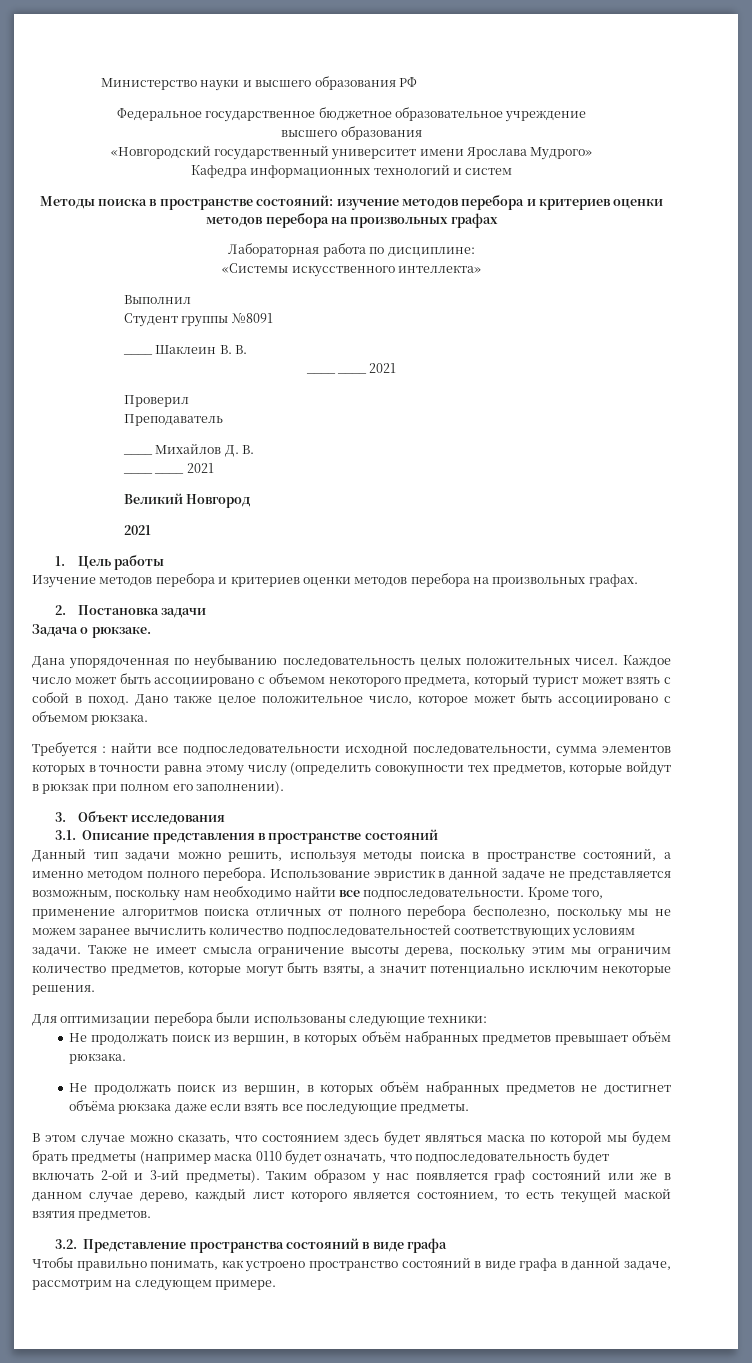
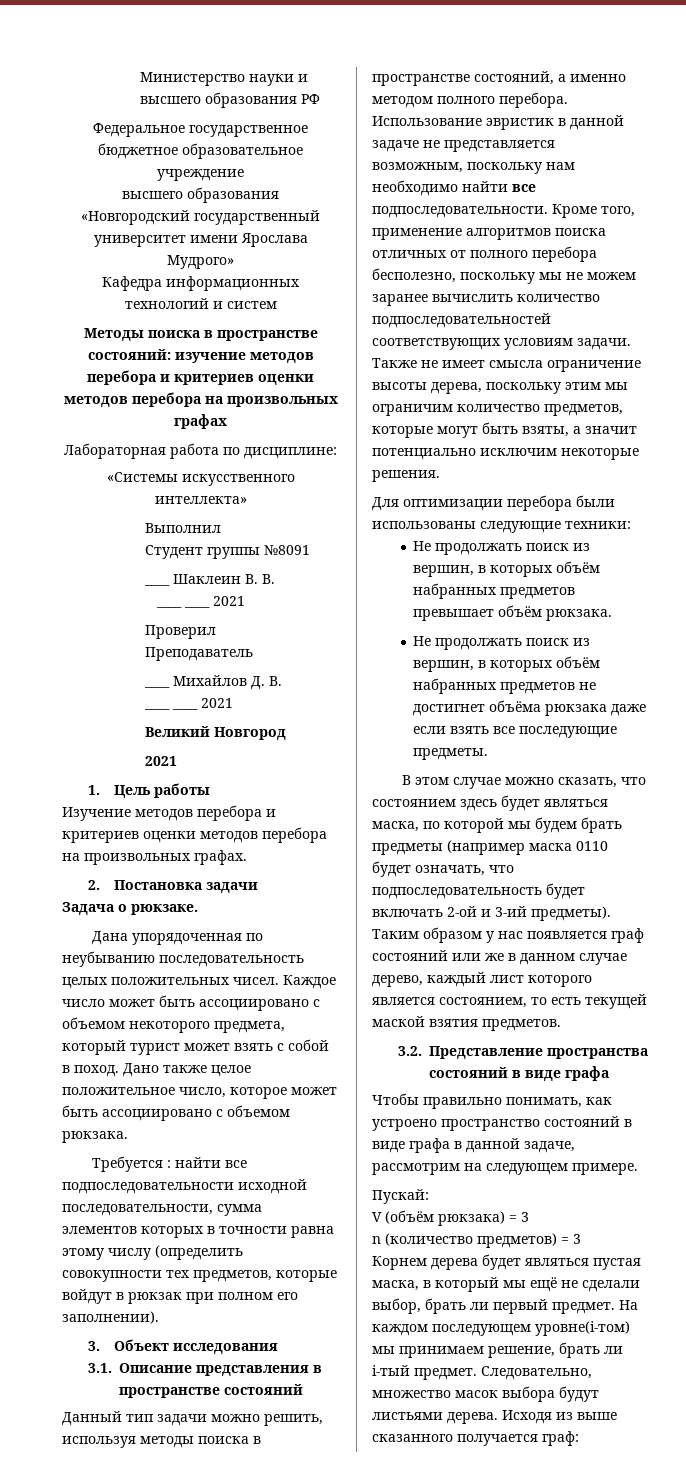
- В этом случае можно сказать, что состоянием здесь будет являться маска по которой мы будем брать предметы (например маска 0110 будет означать, что подпоследовательность будет включать 2-ой и 3-ий предметы).
+ В этом случае можно сказать, что состоянием здесь будет являться маска, по которой мы будем брать предметы (например маска 0110 будет означать, что подпоследовательность будет включать 2-ой и 3-ий предметы).
+ Пускай:
+ V (объём рюкзака) = 3
+ n (количество предметов) = 3
+ Корнем дерева будет являться пустая маска, в который мы ещё не сделали выбор, брать ли первый предмет. На каждом последующем уровне(i-том) мы принимаем решение, брать ли i-тый предмет. Следовательно, множество масок выбора будут листьями дерева. Исходя из выше сказанного получается граф:

